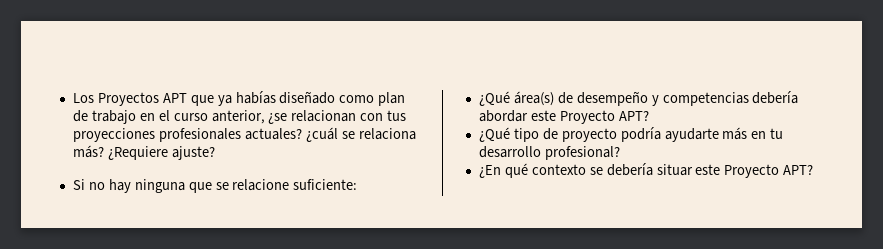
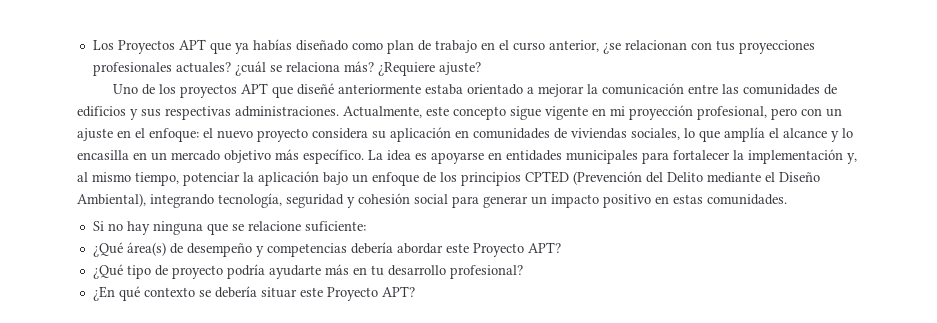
+ Uno de los proyectos APT que diseñé anteriormente estaba orientado a mejorar la comunicación entre las comunidades de edificios y sus respectivas administraciones. Actualmente, este concepto sigue vigente en mi proyección profesional, pero con un ajuste en el enfoque: el nuevo proyecto considera su aplicación en comunidades de viviendas sociales, lo que amplía el alcance y lo encasilla en un mercado objetivo más específico. La idea es apoyarse en entidades municipales para fortalecer la implementación y, al mismo tiempo, potenciar la aplicación bajo un enfoque de los principios CPTED (Prevención del Delito mediante el Diseño Ambiental), integrando tecnología, seguridad y cohesión social para generar un impacto positivo en estas comunidades.

